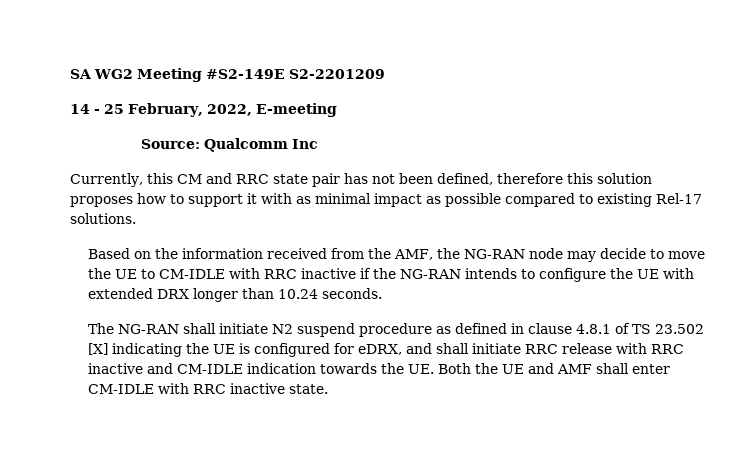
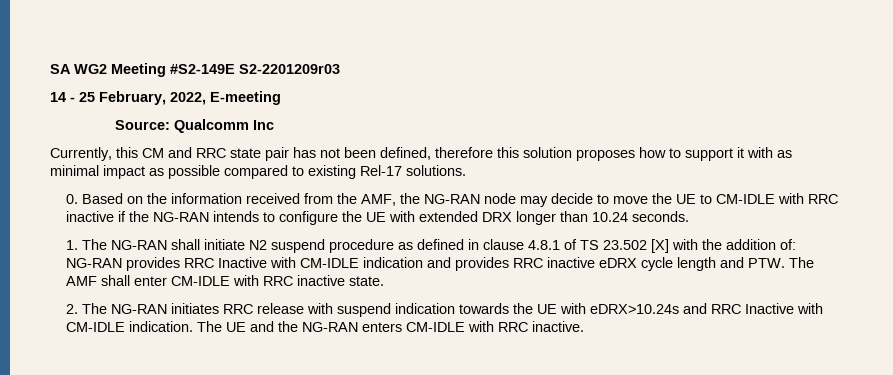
- SA WG2 Meeting #S2-149E S2-2201209
+ SA WG2 Meeting #S2-149E S2-2201209r03
- Based on the information received from the AMF, the NG-RAN node may decide to move the UE to CM-IDLE with RRC inactive if the NG-RAN intends to configure the UE with extended DRX longer than 10.24 seconds.
+ 0. Based on the information received from the AMF, the NG-RAN node may decide to move the UE to CM-IDLE with RRC inactive if the NG-RAN intends to configure the UE with extended DRX longer than 10.24 seconds.
- The NG-RAN shall initiate N2 suspend procedure as defined in clause 4.8.1 of TS 23.502 [X] indicating the UE is configured for eDRX, and shall initiate RRC release with RRC inactive and CM-IDLE indication towards the UE. Both the UE and AMF shall enter CM-IDLE with RRC inactive state.
+ 1. The NG-RAN shall initiate N2 suspend procedure as defined in clause 4.8.1 of TS 23.502 [X] with the addition of: NG-RAN provides RRC Inactive with CM-IDLE indication and provides RRC inactive eDRX cycle length and PTW. The AMF shall enter CM-IDLE with RRC inactive state.
+ 2. The NG-RAN initiates RRC release with suspend indication towards the UE with eDRX>10.24s and RRC Inactive with CM-IDLE indication. The UE and the NG-RAN enters CM-IDLE with RRC inactive.

